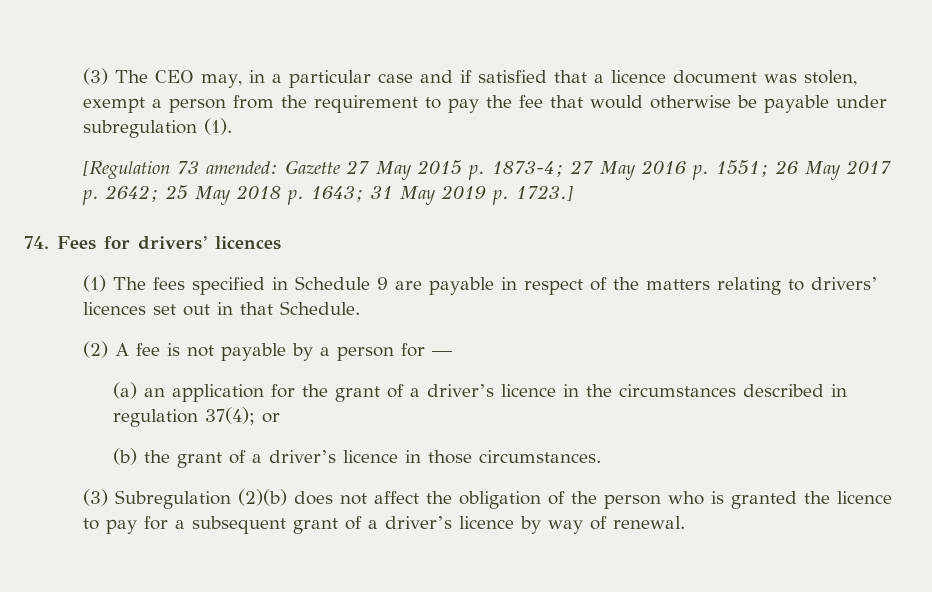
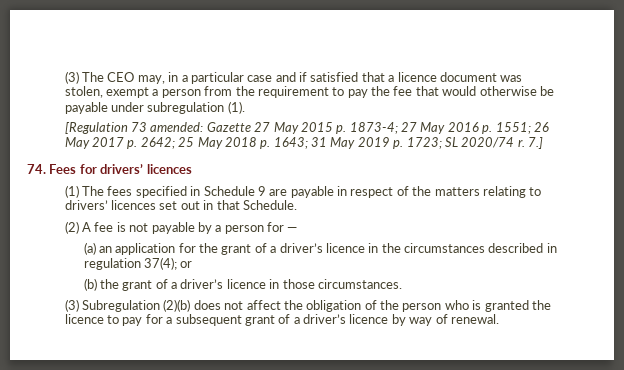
- [Regulation 73 amended: Gazette 27 May 2015 p. 1873-4; 27 May 2016 p. 1551; 26 May 2017 p. 2642; 25 May 2018 p. 1643; 31 May 2019 p. 1723.]
+ [Regulation 73 amended: Gazette 27 May 2015 p. 1873-4; 27 May 2016 p. 1551; 26 May 2017 p. 2642; 25 May 2018 p. 1643; 31 May 2019 p. 1723; SL 2020/74 r. 7.]

